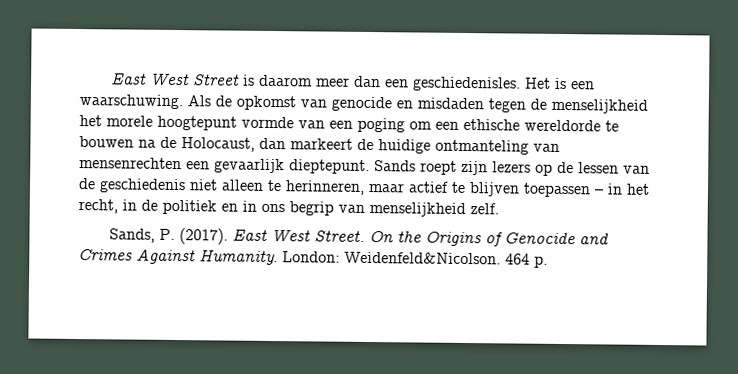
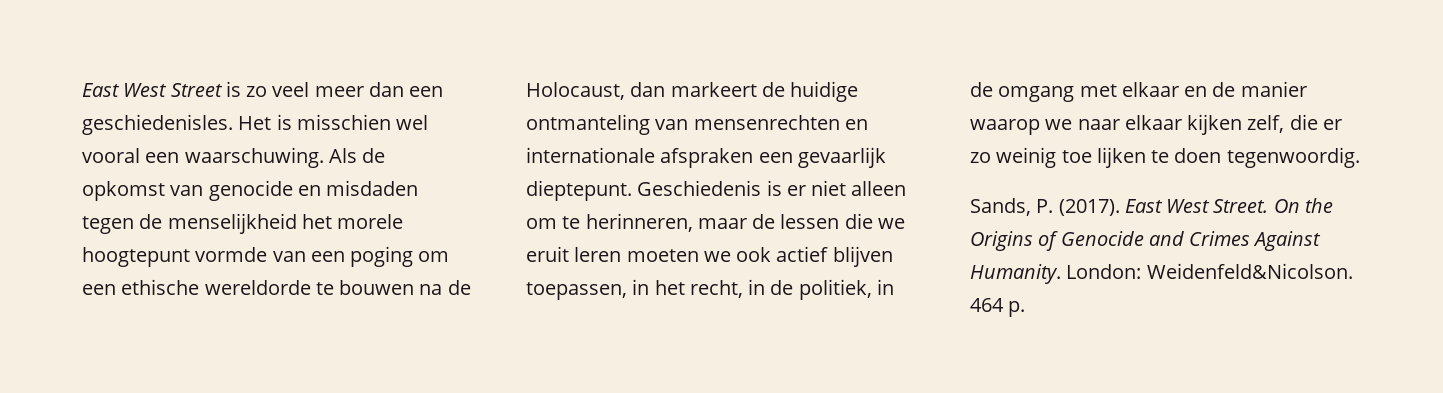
- East West Street is daarom meer dan een geschiedenisles.
+ East West Street is zo veel meer dan een geschiedenisles.
- Het is een waarschuwing.
+ Het is misschien wel vooral een waarschuwing.
- Als de opkomst van genocide en misdaden tegen de menselijkheid het morele hoogtepunt vormde van een poging om een ethische wereldorde te bouwen na de Holocaust, dan markeert de huidige ontmanteling van mensenrechten een gevaarlijk dieptepunt. Sands roept zijn lezers op de lessen van de geschiedenis niet alleen te herinneren, maar actief te blijven toepassen – in het recht, in de politiek en in ons begrip van menselijkheid zelf.
+ Als de opkomst van genocide en misdaden tegen de menselijkheid het morele hoogtepunt vormde van een poging om een ethische wereldorde te bouwen na de Holocaust, dan markeert de huidige ontmanteling van mensenrechten en internationale afspraken een gevaarlijk dieptepunt. Geschiedenis is er niet alleen om te herinneren, maar de lessen die we eruit leren moeten we ook actief blijven toepassen, in het recht, in de politiek, in de omgang met elkaar en de manier waarop we naar elkaar kijken zelf, die er zo weinig toe lijken te doen tegenwoordig.

